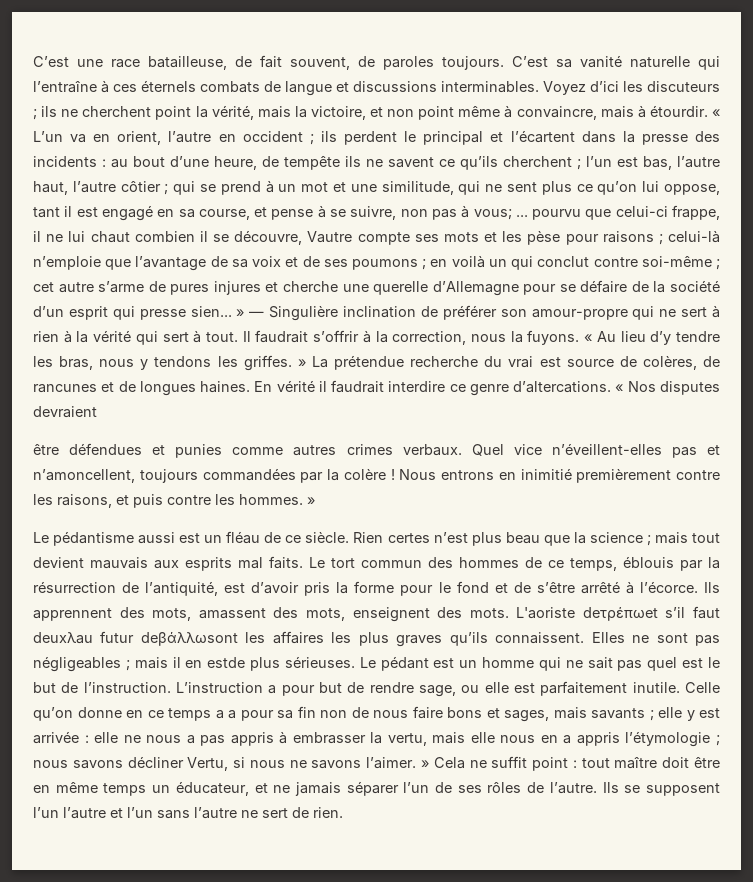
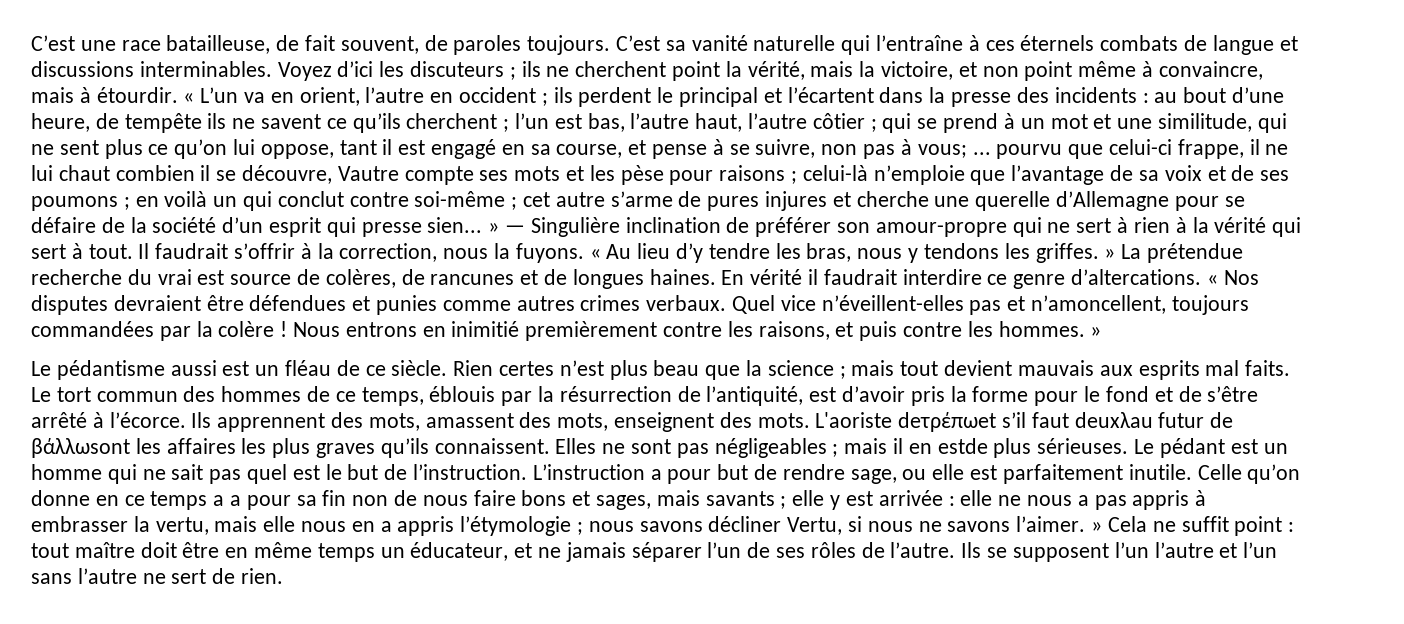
- « Nos disputes devraient
- être défendues et punies comme autres crimes verbaux.
+ « Nos disputes devraient être défendues et punies comme autres crimes verbaux.
- L'aoriste deτρέπωet s’il faut deuxλau futur deβάλλωsont les affaires les plus graves qu’ils connaissent.
+ L'aoriste deτρέπωet s’il faut deuxλau futur de βάλλωsont les affaires les plus graves qu’ils connaissent.

